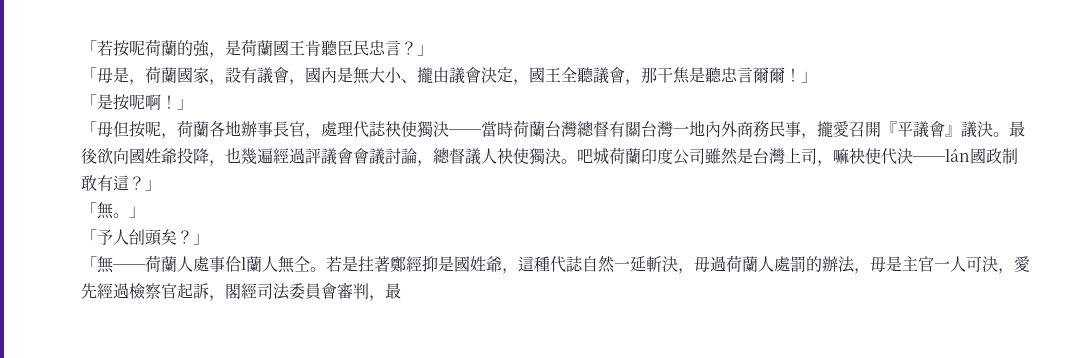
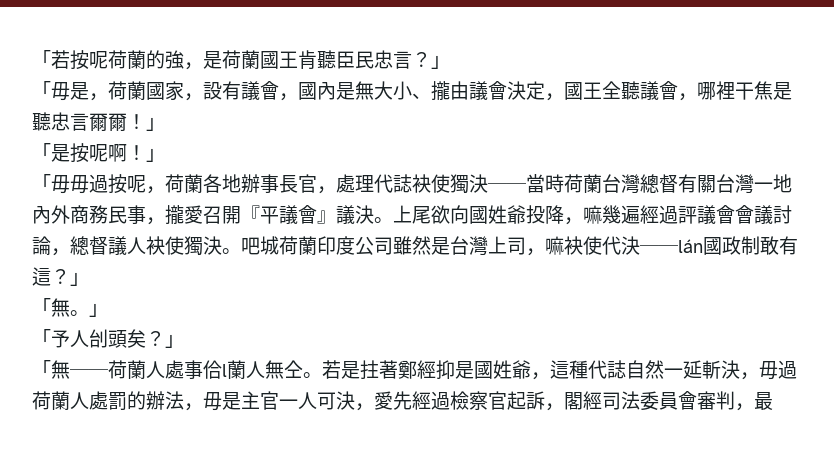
- 「毋是，荷蘭國家，設有議會，國內是無大小、攏由議會決定，國王全聽議會，那干焦是聽忠言爾爾！」
+ 「毋是，荷蘭國家，設有議會，國內是無大小、攏由議會決定，國王全聽議會，哪裡干焦是聽忠言爾爾！」
- 「毋但按呢，荷蘭各地辦事長官，處理代誌袂使獨決──當時荷蘭台灣總督有關台灣一地內外商務民事，攏愛召開『平議會』議決。
+ 「毋毋過按呢，荷蘭各地辦事長官，處理代誌袂使獨決──當時荷蘭台灣總督有關台灣一地內外商務民事，攏愛召開『平議會』議決。
- 最後欲向國姓爺投降，也幾遍經過評議會會議討論，總督議人袂使獨決。
+ 上尾欲向國姓爺投降，嘛幾遍經過評議會會議討論，總督議人袂使獨決。

